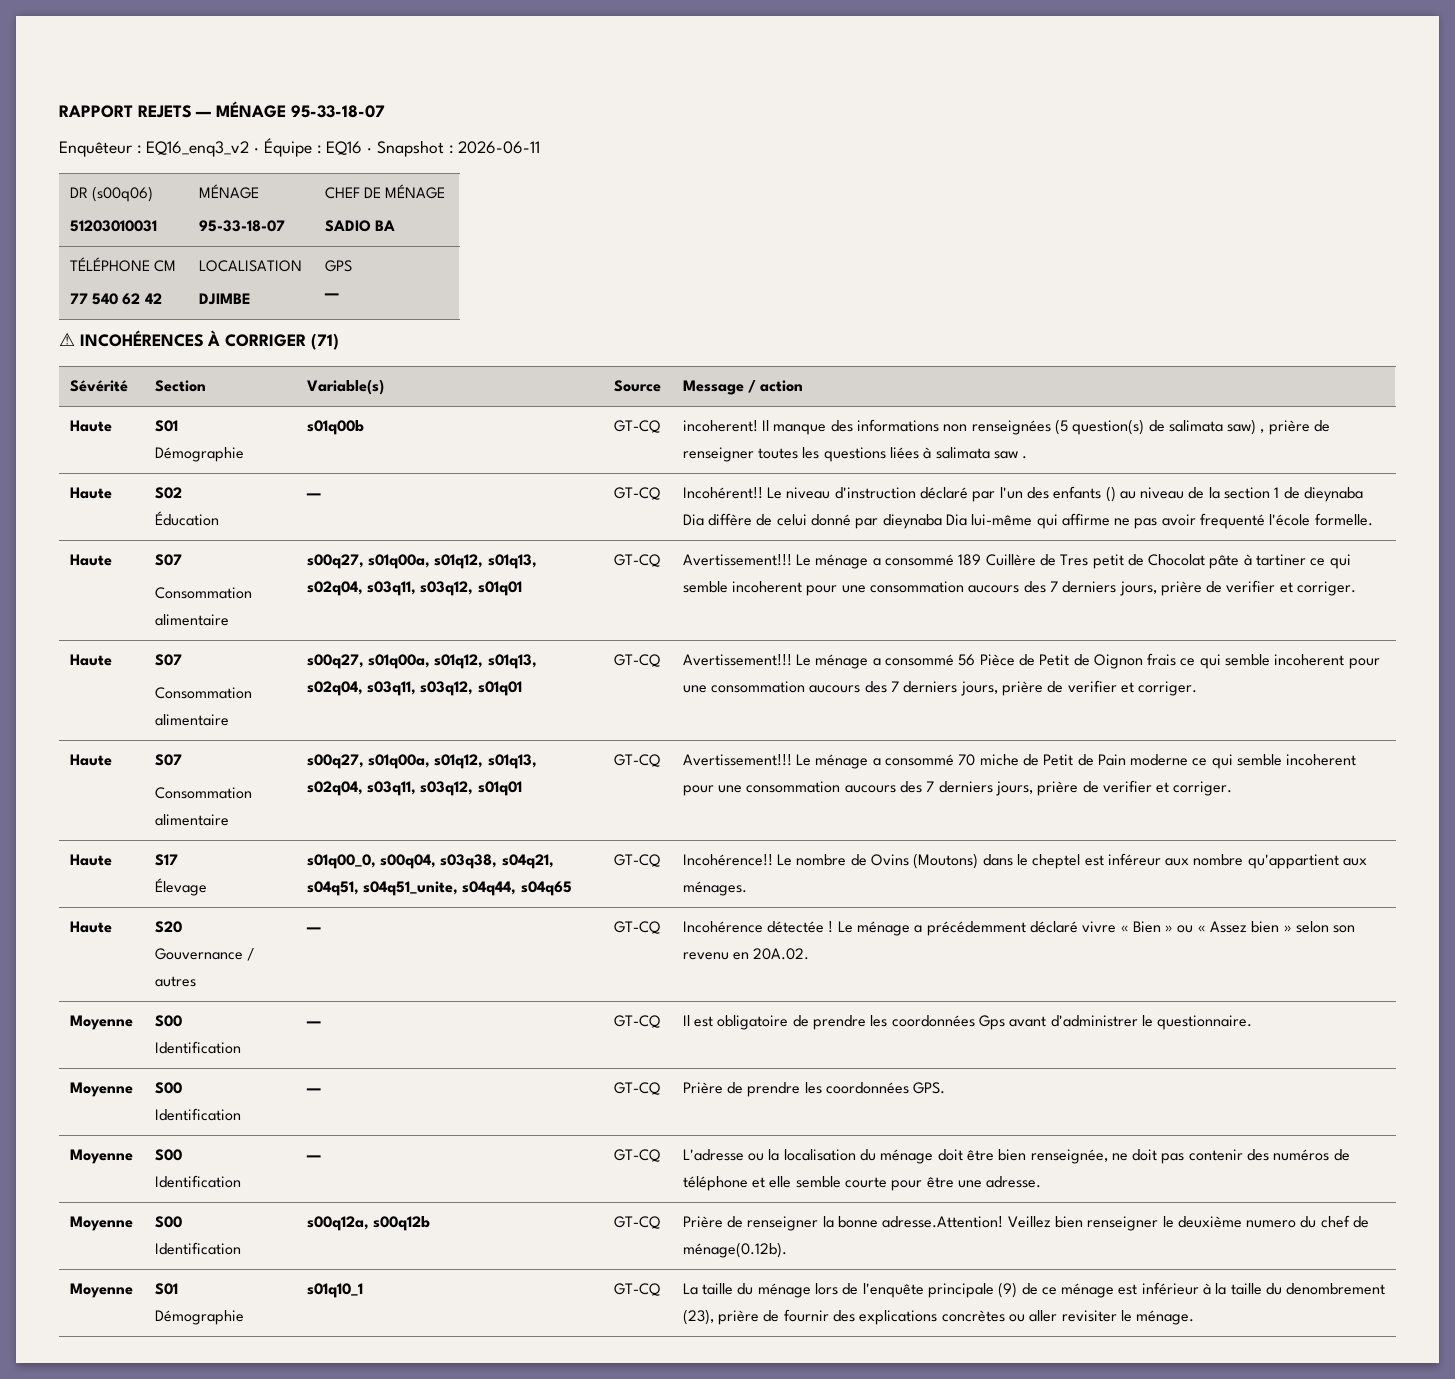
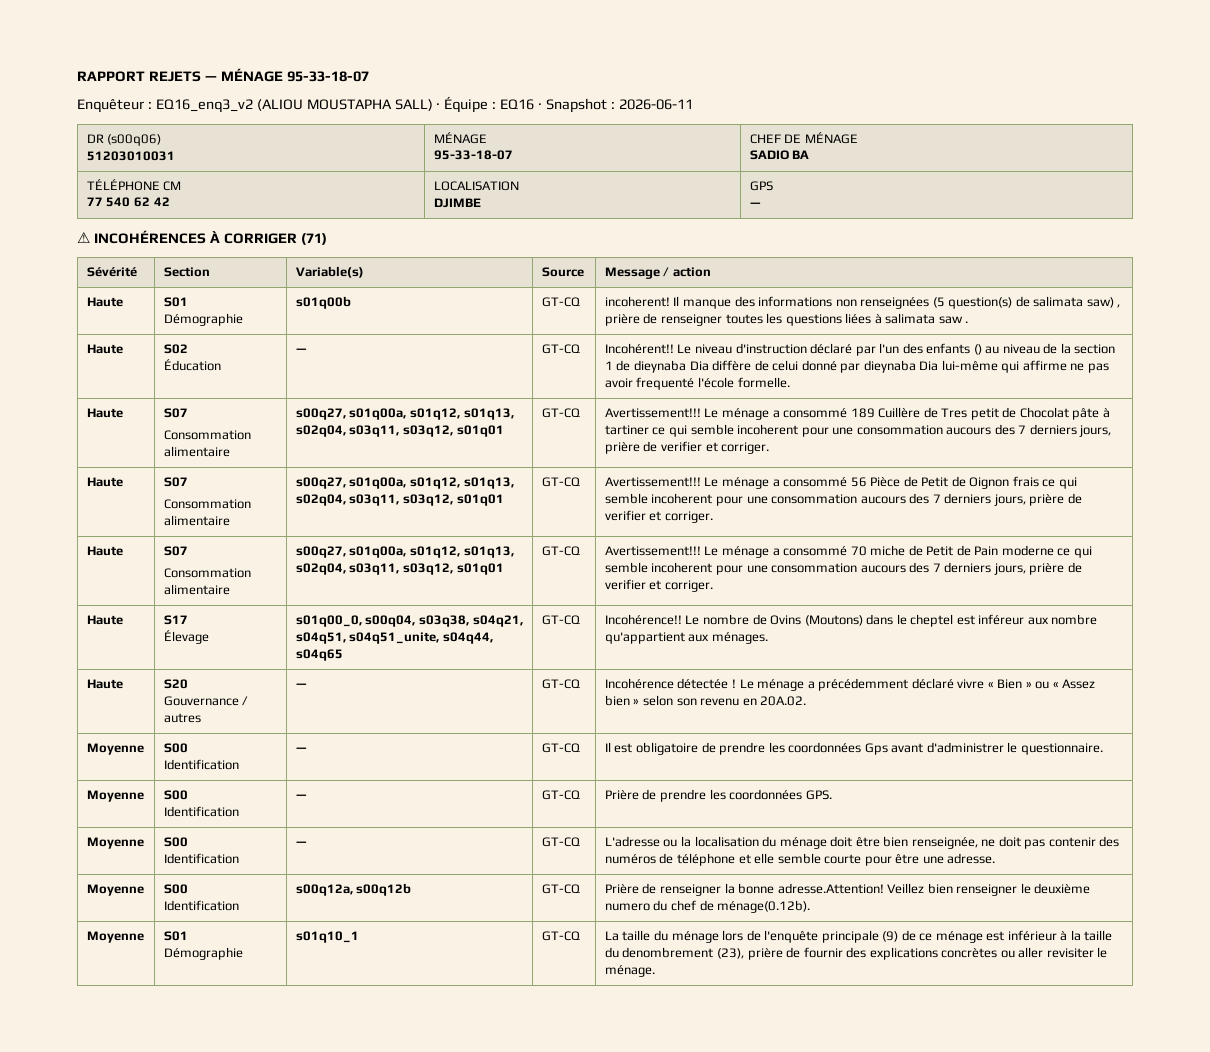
- Enquêteur : EQ16_enq3_v2 · Équipe : EQ16 · Snapshot : 2026-06-11
+ Enquêteur : EQ16_enq3_v2 (ALIOU MOUSTAPHA SALL) · Équipe : EQ16 · Snapshot : 2026-06-11

